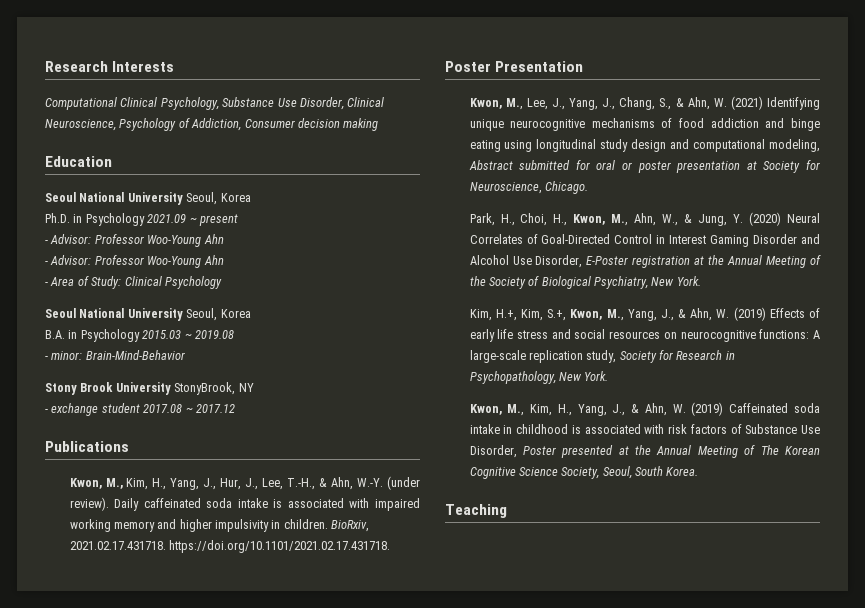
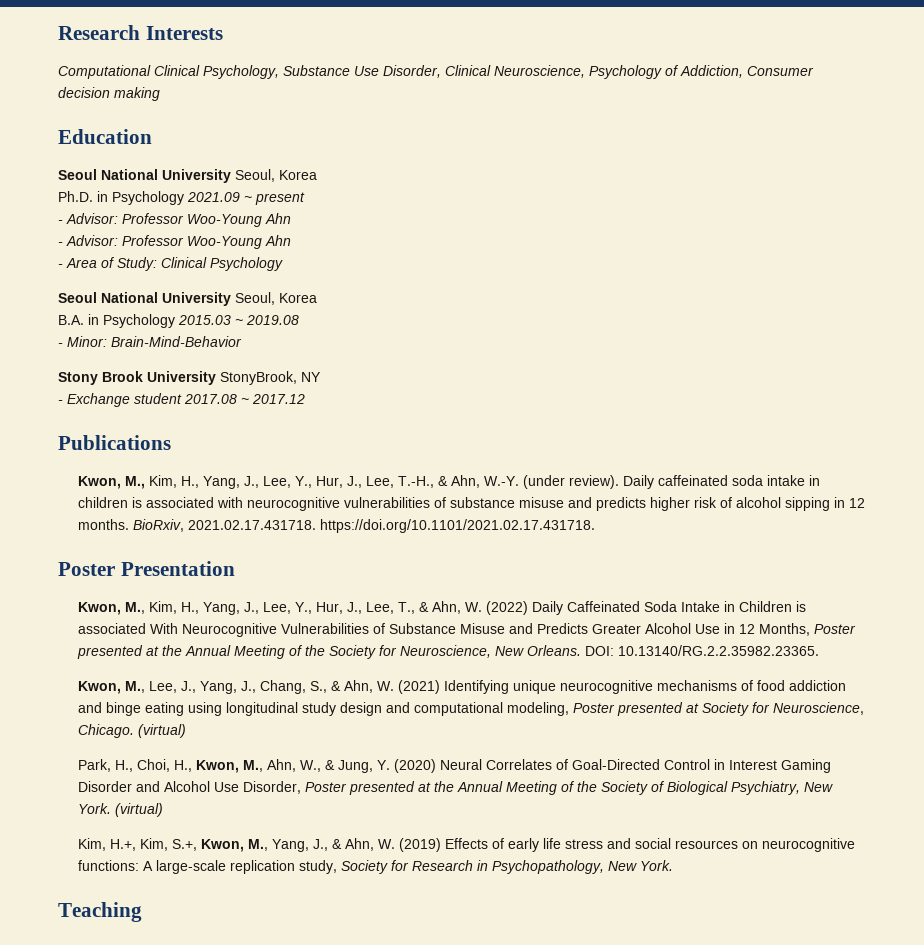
- - minor: Brain-Mind-Behavior
+ - Minor: Brain-Mind-Behavior
- - exchange student 2017.08 ~ 2017.12
+ - Exchange student 2017.08 ~ 2017.12
- Kwon, M., Kim, H., Yang, J., Hur, J., Lee, T.-H., & Ahn, W.-Y. (under review).
+ Kwon, M., Kim, H., Yang, J., Lee, Y., Hur, J., Lee, T.-H., & Ahn, W.-Y. (under review).
- Daily caffeinated soda intake is associated with impaired working memory and higher impulsivity in children.
+ Daily caffeinated soda intake in children is associated with neurocognitive vulnerabilities of substance misuse and predicts higher risk of alcohol sipping in 12 months.
+ Kwon, M., Kim, H., Yang, J., Lee, Y., Hur, J., Lee, T., & Ahn, W. (2022) Daily Caffeinated Soda Intake in Children is associated With Neurocognitive Vulnerabilities of Substance Misuse and Predicts Greater Alcohol Use in 12 Months, Poster presented at the Annual Meeting of the Society for Neuroscience, New Orleans. DOI: 10.13140/RG.2.2.35982.23365.
- Kwon, M., Lee, J., Yang, J., Chang, S., & Ahn, W. (2021) Identifying unique neurocognitive mechanisms of food addiction and binge eating using longitudinal study design and computational modeling, Abstract submitted for oral or poster presentation at Society for Neuroscience, Chicago.
+ Kwon, M., Lee, J., Yang, J., Chang, S., & Ahn, W. (2021) Identifying unique neurocognitive mechanisms of food addiction and binge eating using longitudinal study design and computational modeling, Poster presented at Society for Neuroscience, Chicago. (virtual)
- Park, H., Choi, H., Kwon, M., Ahn, W., & Jung, Y. (2020) Neural Correlates of Goal-Directed Control in Interest Gaming Disorder and Alcohol Use Disorder, E-Poster registration at the Annual Meeting of the Society of Biological Psychiatry, New York.
+ Park, H., Choi, H., Kwon, M., Ahn, W., & Jung, Y. (2020) Neural Correlates of Goal-Directed Control in Interest Gaming Disorder and Alcohol Use Disorder, Poster presented at the Annual Meeting of the Society of Biological Psychiatry, New York. (virtual)
- Kwon, M., Kim, H., Yang, J., & Ahn, W. (2019) Caffeinated soda intake in childhood is associated with risk factors of Substance Use Disorder, Poster presented at the Annual Meeting of The Korean Cognitive Science Society, Seoul, South Korea.

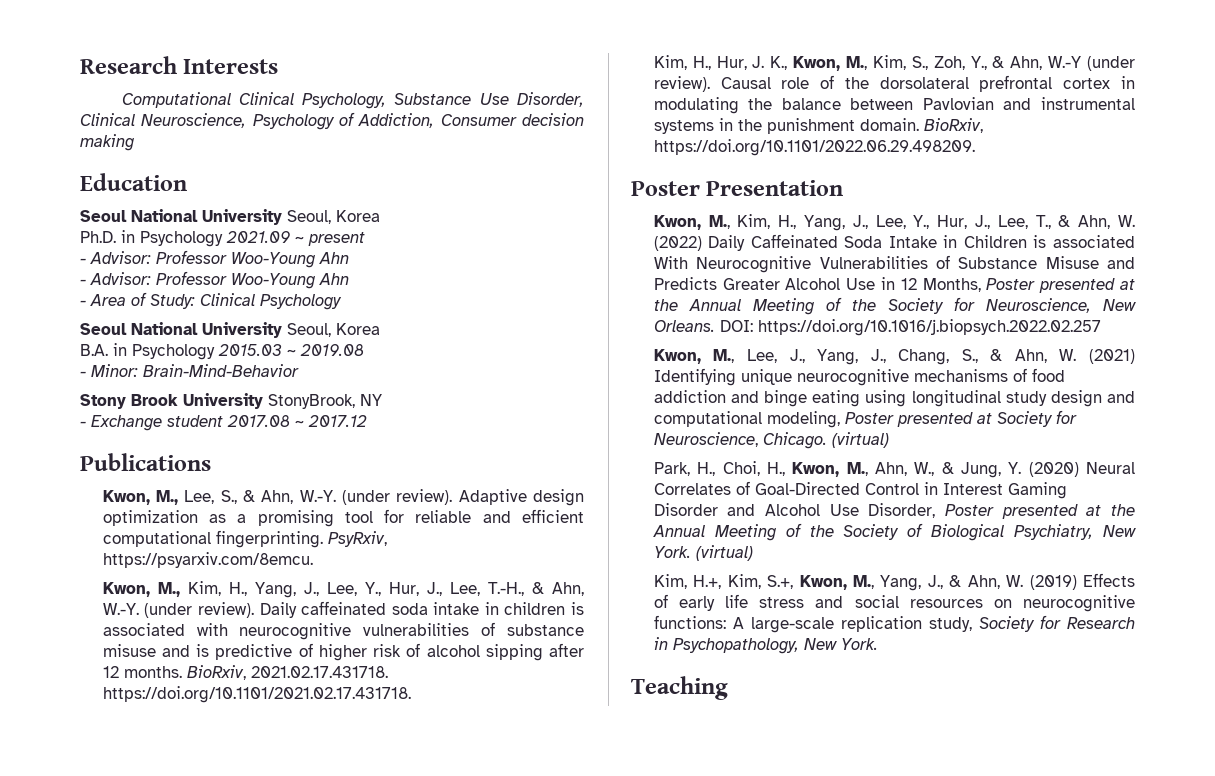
+ Kwon, M., Lee, S., & Ahn, W.-Y. (under review). Adaptive design optimization as a promising tool for reliable and efficient computational fingerprinting. PsyRxiv, https://psyarxiv.com/8emcu.
- Daily caffeinated soda intake in children is associated with neurocognitive vulnerabilities of substance misuse and predicts higher risk of alcohol sipping in 12 months.
+ Daily caffeinated soda intake in children is associated with neurocognitive vulnerabilities of substance misuse and is predictive of higher risk of alcohol sipping after 12 months.
+ Kim, H., Hur, J. K., Kwon, M., Kim, S., Zoh, Y., & Ahn, W.-Y (under review). Causal role of the dorsolateral prefrontal cortex in modulating the balance between Pavlovian and instrumental systems in the punishment domain. BioRxiv, https://doi.org/10.1101/2022.06.29.498209.
- DOI: 10.13140/RG.2.2.35982.23365.
+ DOI: https://doi.org/10.1016/j.biopsych.2022.02.257

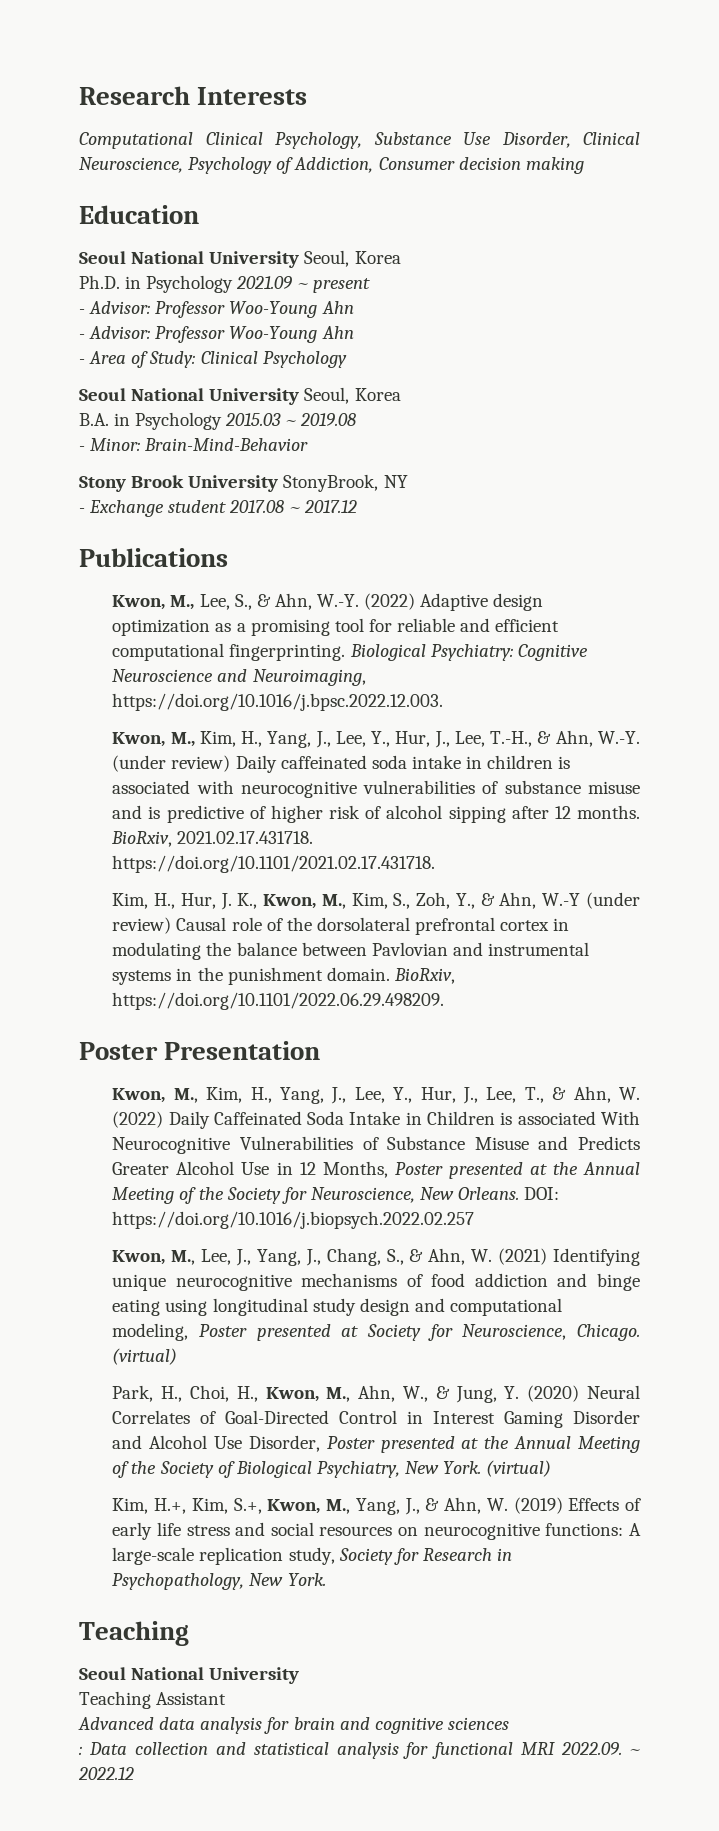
- Kwon, M., Lee, S., & Ahn, W.-Y. (under review). Adaptive design optimization as a promising tool for reliable and efficient computational fingerprinting.
+ Kwon, M., Lee, S., & Ahn, W.-Y. (2022) Adaptive design optimization as a promising tool for reliable and efficient computational fingerprinting.
- PsyRxiv, https://psyarxiv.com/8emcu.
+ Biological Psychiatry: Cognitive Neuroscience and Neuroimaging, https://doi.org/10.1016/j.bpsc.2022.12.003.
- Kwon, M., Kim, H., Yang, J., Lee, Y., Hur, J., Lee, T.-H., & Ahn, W.-Y. (under review). Daily caffeinated soda intake in children is associated with neurocognitive vulnerabilities of substance misuse and is predictive of higher risk of alcohol sipping after 12 months.
+ Kwon, M., Kim, H., Yang, J., Lee, Y., Hur, J., Lee, T.-H., & Ahn, W.-Y. (under review) Daily caffeinated soda intake in children is associated with neurocognitive vulnerabilities of substance misuse and is predictive of higher risk of alcohol sipping after 12 months.
- Kim, H., Hur, J. K., Kwon, M., Kim, S., Zoh, Y., & Ahn, W.-Y (under review). Causal role of the dorsolateral prefrontal cortex in modulating the balance between Pavlovian and instrumental systems in the punishment domain.
+ Kim, H., Hur, J. K., Kwon, M., Kim, S., Zoh, Y., & Ahn, W.-Y (under review) Causal role of the dorsolateral prefrontal cortex in modulating the balance between Pavlovian and instrumental systems in the punishment domain.
  Kim, H.+, Kim, S.+, Kwon, M., Yang, J., & Ahn, W. (2019) Effects of early life stress and social resources on neurocognitive functions: A large-scale replication study, Society for Research in Psychopathology, New York.
  Teaching
+ Seoul National University
+ Teaching Assistant
+ Advanced data analysis for brain and cognitive sciences
+ : Data collection and statistical analysis for functional MRI 2022.09. ~ 2022.12

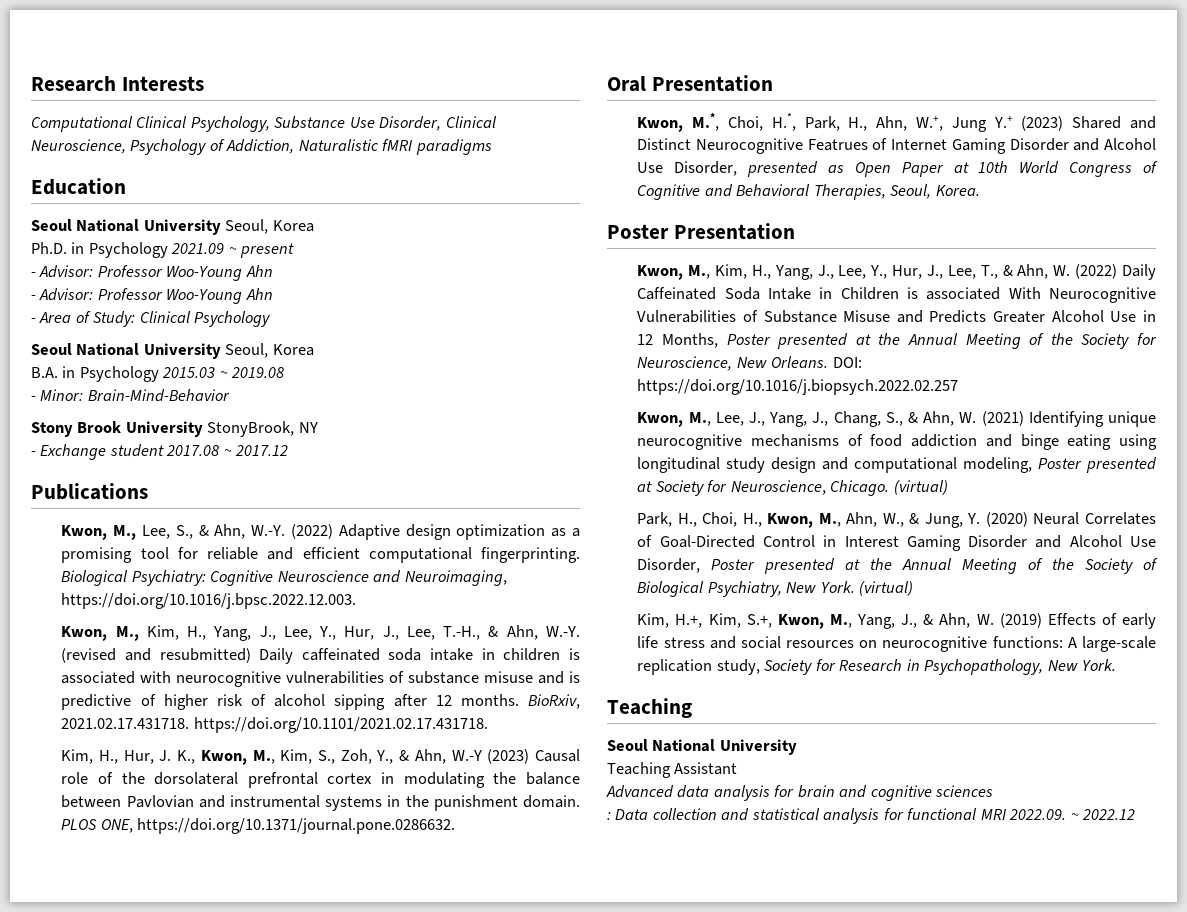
- Computational Clinical Psychology, Substance Use Disorder, Clinical Neuroscience, Psychology of Addiction, Consumer decision making
+ Computational Clinical Psychology, Substance Use Disorder, Clinical Neuroscience, Psychology of Addiction, Naturalistic fMRI paradigms
- Kwon, M., Kim, H., Yang, J., Lee, Y., Hur, J., Lee, T.-H., & Ahn, W.-Y. (under review) Daily caffeinated soda intake in children is associated with neurocognitive vulnerabilities of substance misuse and is predictive of higher risk of alcohol sipping after 12 months.
+ Kwon, M., Kim, H., Yang, J., Lee, Y., Hur, J., Lee, T.-H., & Ahn, W.-Y. (revised and resubmitted) Daily caffeinated soda intake in children is associated with neurocognitive vulnerabilities of substance misuse and is predictive of higher risk of alcohol sipping after 12 months.
- Kim, H., Hur, J. K., Kwon, M., Kim, S., Zoh, Y., & Ahn, W.-Y (under review) Causal role of the dorsolateral prefrontal cortex in modulating the balance between Pavlovian and instrumental systems in the punishment domain.
+ Kim, H., Hur, J. K., Kwon, M., Kim, S., Zoh, Y., & Ahn, W.-Y (2023) Causal role of the dorsolateral prefrontal cortex in modulating the balance between Pavlovian and instrumental systems in the punishment domain.
- BioRxiv, https://doi.org/10.1101/2022.06.29.498209.
+ PLOS ONE, https://doi.org/10.1371/journal.pone.0286632.
+ Oral Presentation
+ Kwon, M.*, Choi, H.*, Park, H., Ahn, W.+, Jung Y.+ (2023) Shared and Distinct Neurocognitive Featrues of Internet Gaming Disorder and Alcohol Use Disorder, presented as Open Paper at 10th World Congress of Cognitive and Behavioral Therapies, Seoul, Korea.

